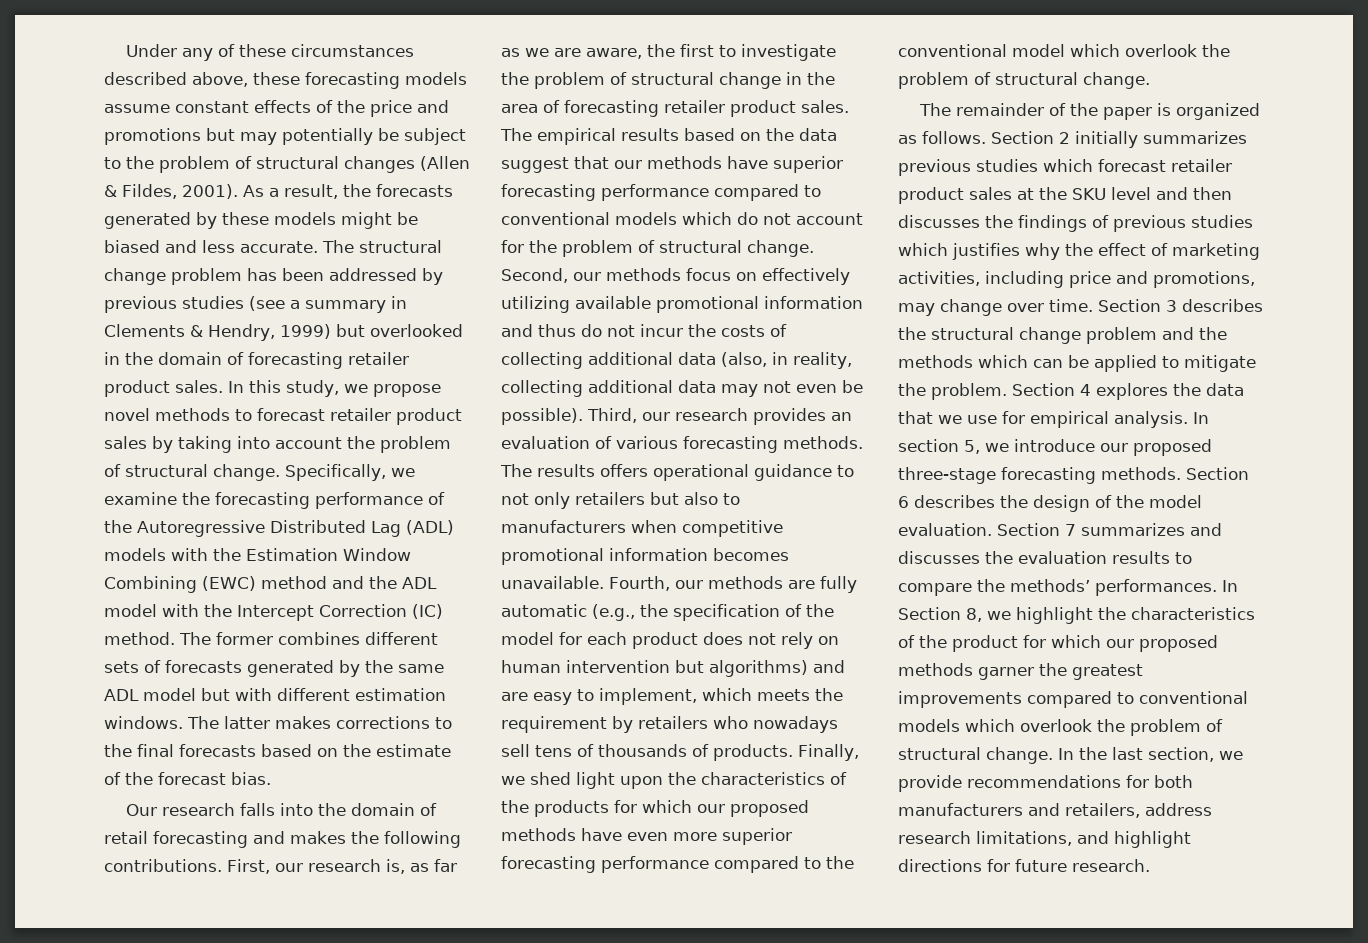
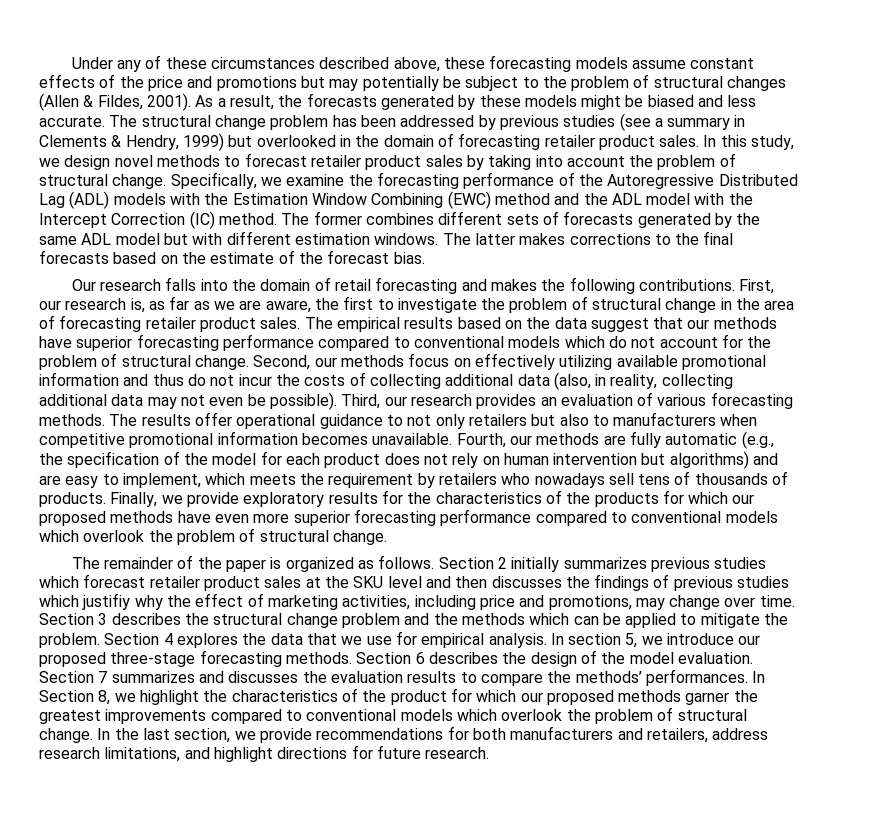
- In this study, we propose novel methods to forecast retailer product sales by taking into account the problem of structural change.
+ In this study, we design novel methods to forecast retailer product sales by taking into account the problem of structural change.
- The results offers operational guidance to not only retailers but also to manufacturers when competitive promotional information becomes unavailable.
+ The results offer operational guidance to not only retailers but also to manufacturers when competitive promotional information becomes unavailable.
- Finally, we shed light upon the characteristics of the products for which our proposed methods have even more superior forecasting performance compared to the conventional model which overlook the problem of structural change.
+ Finally, we provide exploratory results for the characteristics of the products for which our proposed methods have even more superior forecasting performance compared to conventional models which overlook the problem of structural change.
- Section 2 initially summarizes previous studies which forecast retailer product sales at the SKU level and then discusses the findings of previous studies which justifies why the effect of marketing activities, including price and promotions, may change over time.
+ Section 2 initially summarizes previous studies which forecast retailer product sales at the SKU level and then discusses the findings of previous studies which justifiy why the effect of marketing activities, including price and promotions, may change over time.

